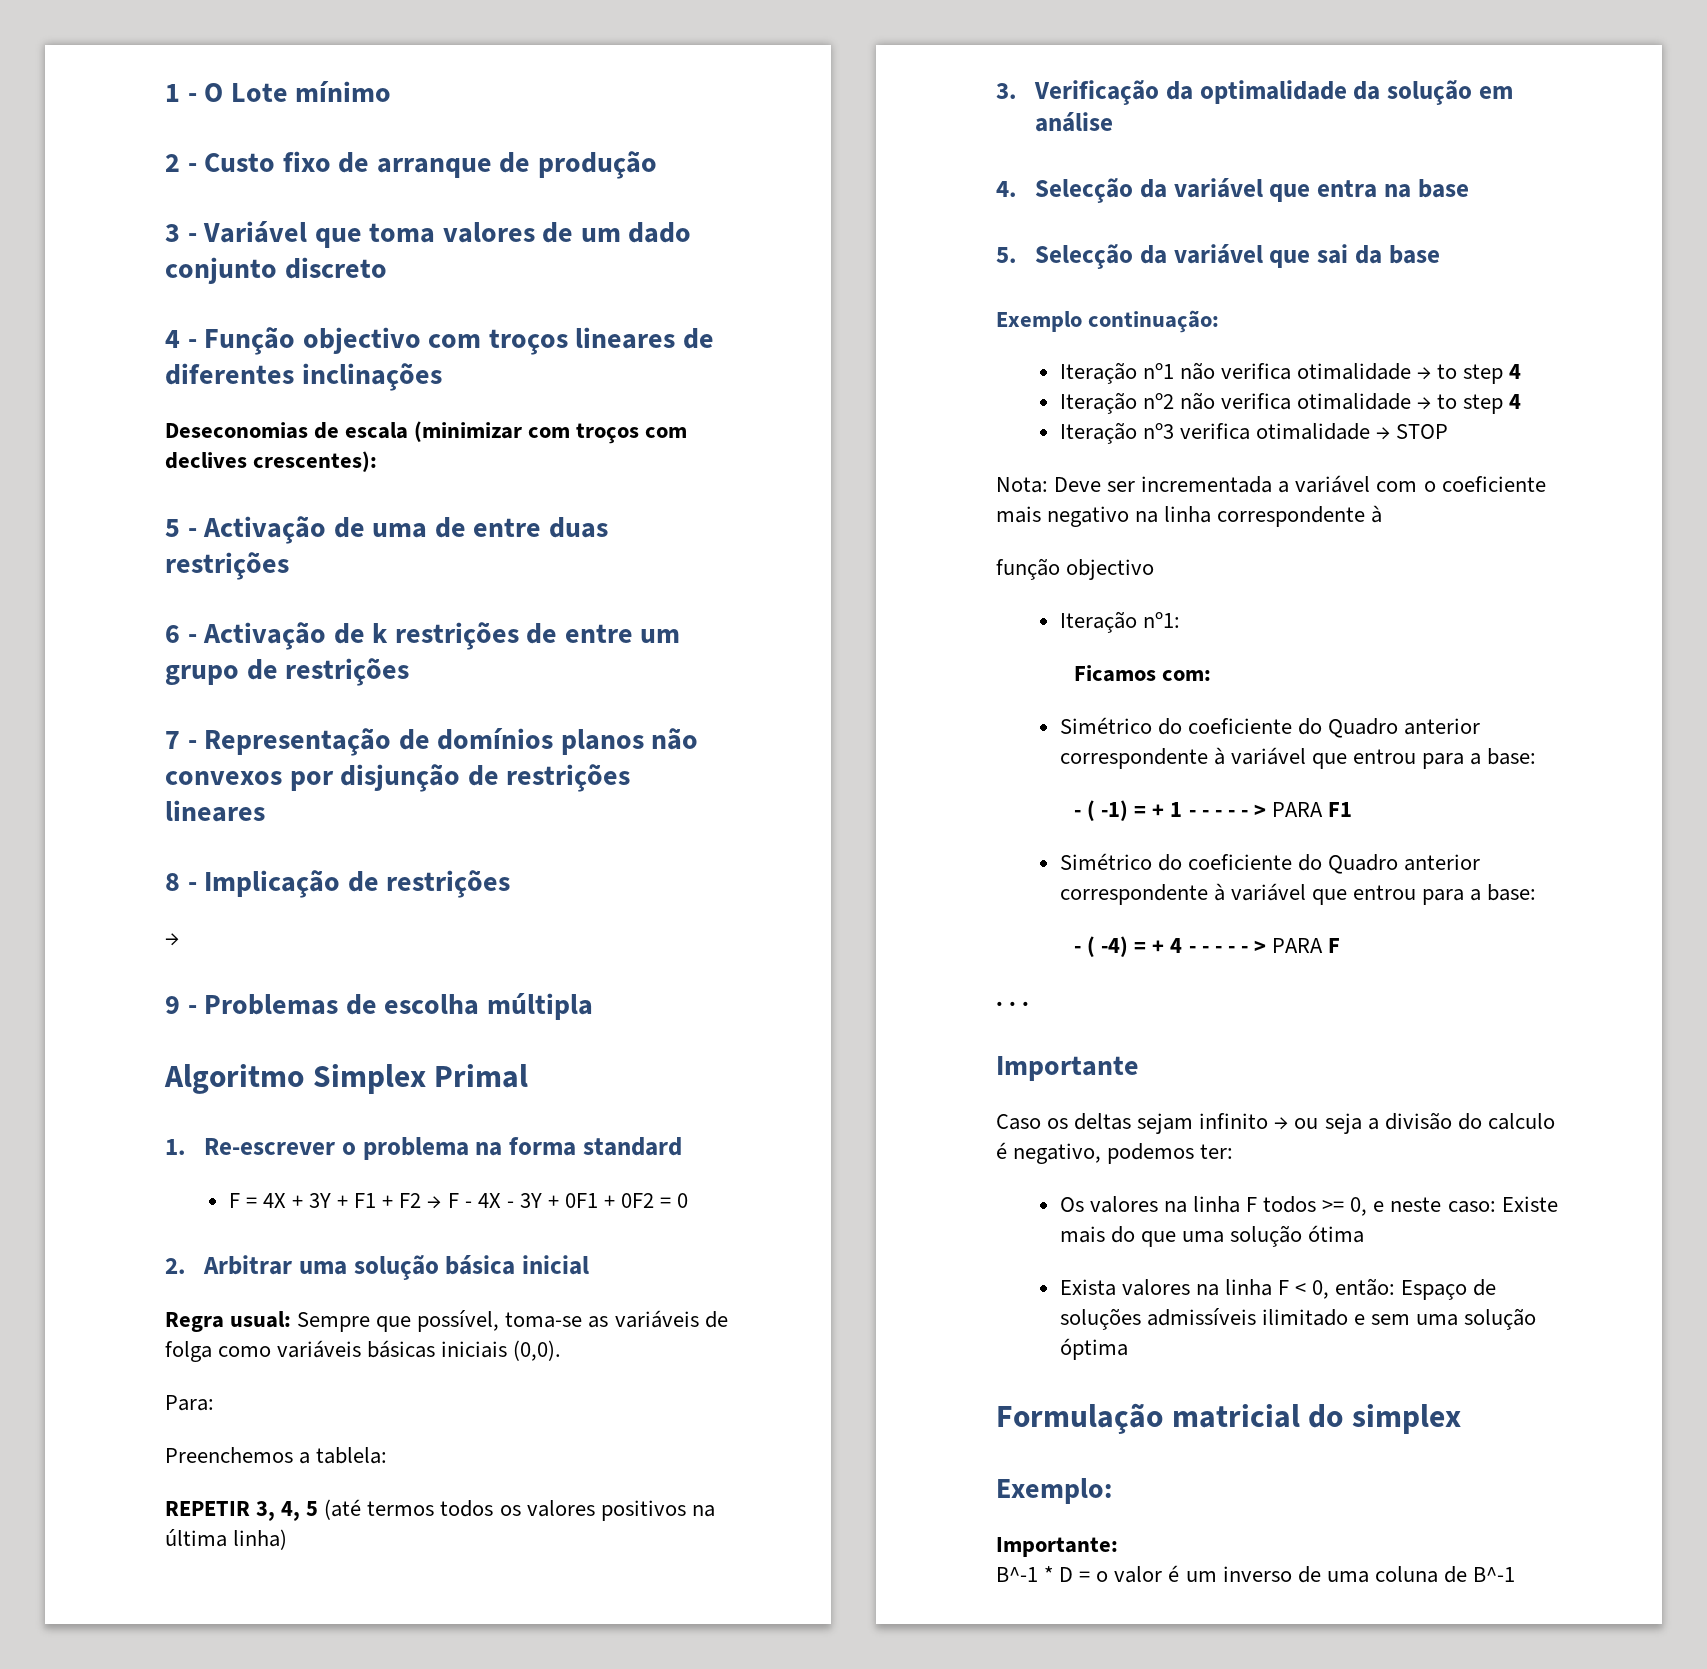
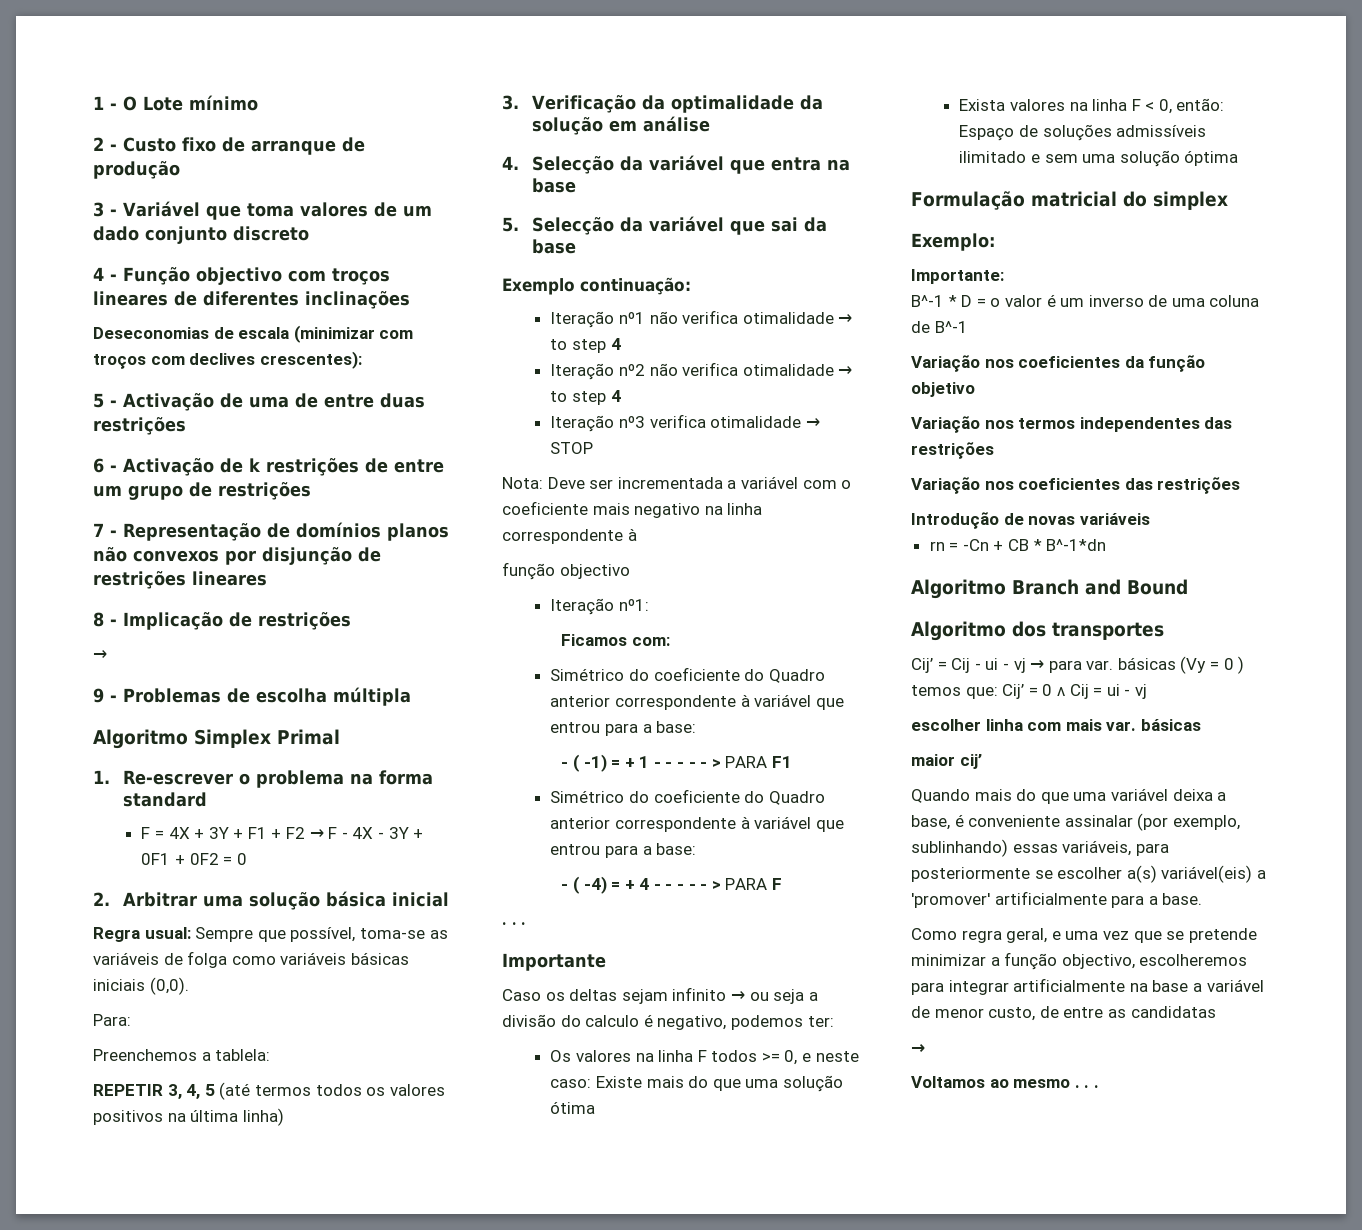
+ Variação nos coeficientes da função objetivo
+ Variação nos termos independentes das restrições
+ Variação nos coeficientes das restrições
+ Introdução de novas variáveis
+ rn = -Cn + CB * B^-1*dn
+ Algoritmo Branch and Bound
+ Algoritmo dos transportes
+ Cij’ = Cij - ui - vj → para var. básicas (Vy = 0 ) temos que: Cij’ = 0 ʌ Cij = ui - vj
+ escolher linha com mais var. básicas
+ maior cij’
+ Quando mais do que uma variável deixa a base, é conveniente assinalar (por exemplo, sublinhando) essas variáveis, para posteriormente se escolher a(s) variável(eis) a 'promover' artificialmente para a base.
+ Como regra geral, e uma vez que se pretende minimizar a função objectivo, escolheremos para integrar artificialmente na base a variável de menor custo, de entre as candidatas
+ →
+ Voltamos ao mesmo . . .

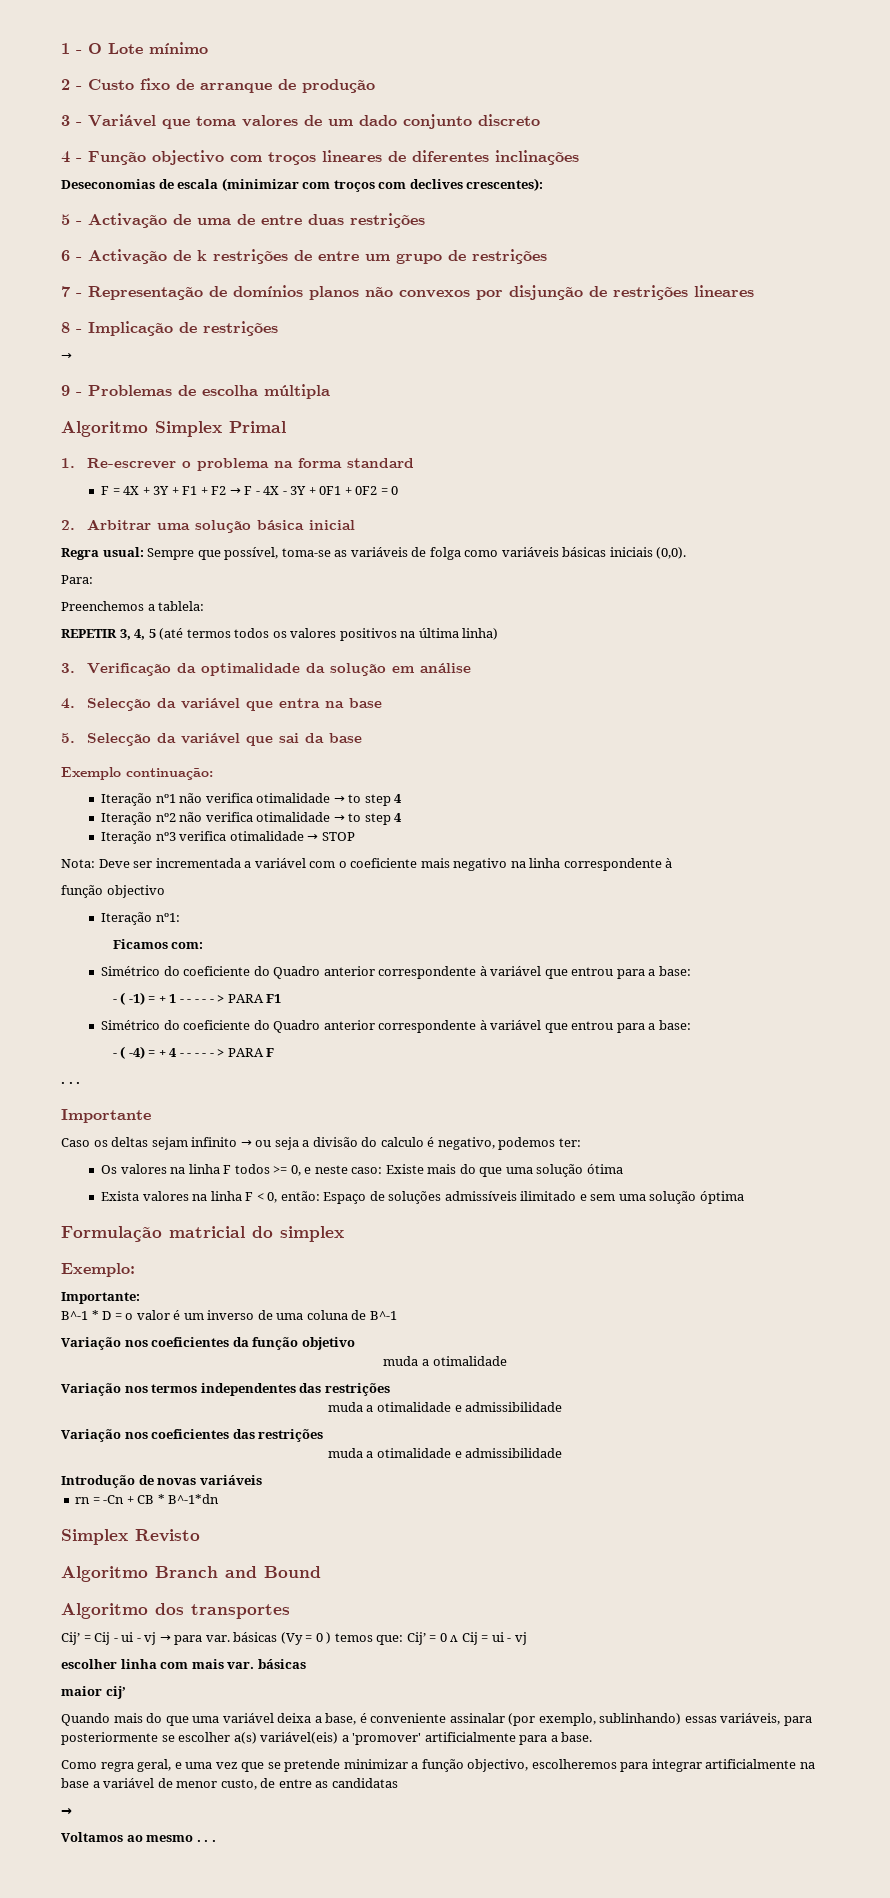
  Variação nos coeficientes da função objetivo
+ muda a otimalidade
  Variação nos termos independentes das restrições
+ muda a otimalidade e admissibilidade
  Variação nos coeficientes das restrições
+ muda a otimalidade e admissibilidade
+ Simplex Revisto

